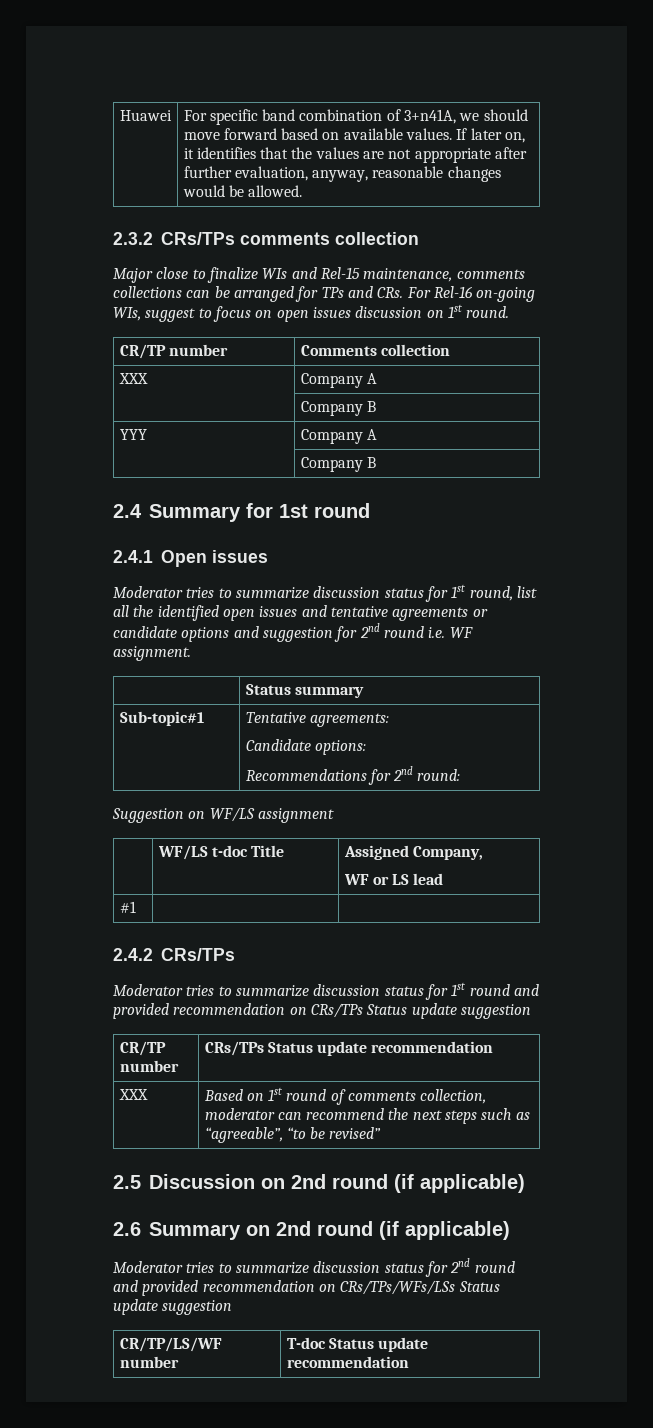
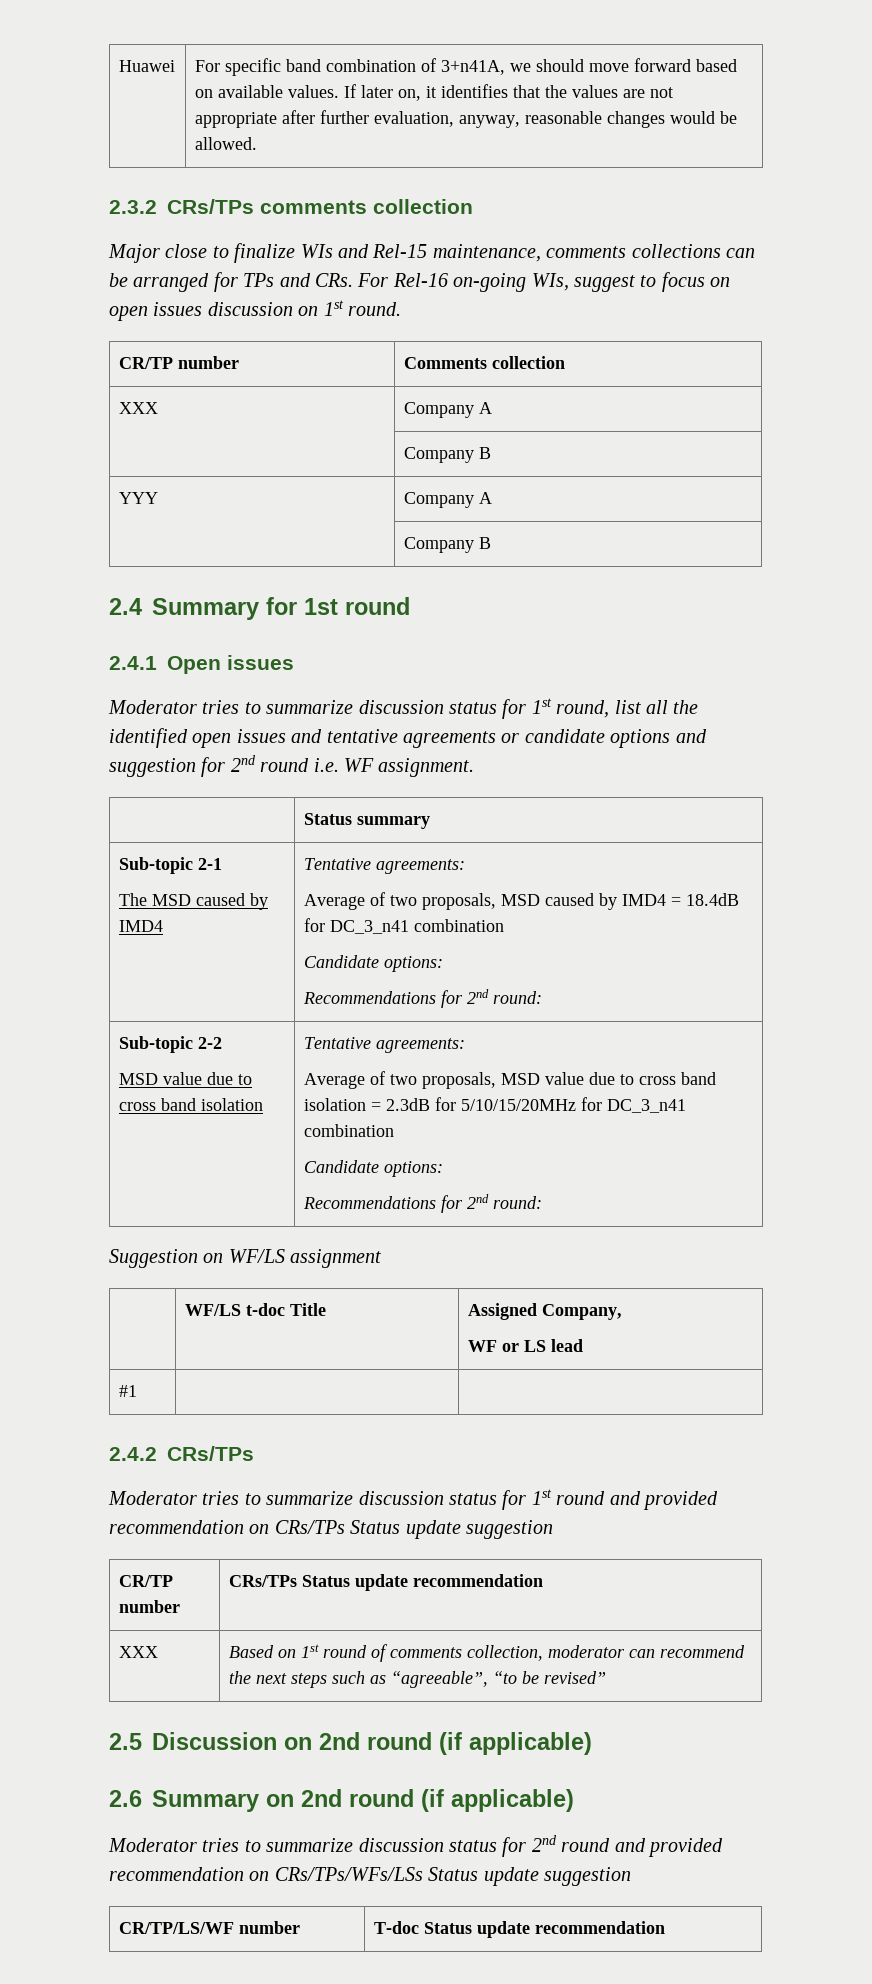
- Sub-topic#1 | Tentative agreements:
+ Sub-topic 2-1
+ The MSD caused by IMD4 | Tentative agreements:
+ Average of two proposals, MSD caused by IMD4 = 18.4dB for DC_3_n41 combination
+ Candidate options:
+ Recommendations for 2nd round:
+ Sub-topic 2-2
+ MSD value due to cross band isolation | Tentative agreements:
+ Average of two proposals, MSD value due to cross band isolation = 2.3dB for 5/10/15/20MHz for DC_3_n41 combination

